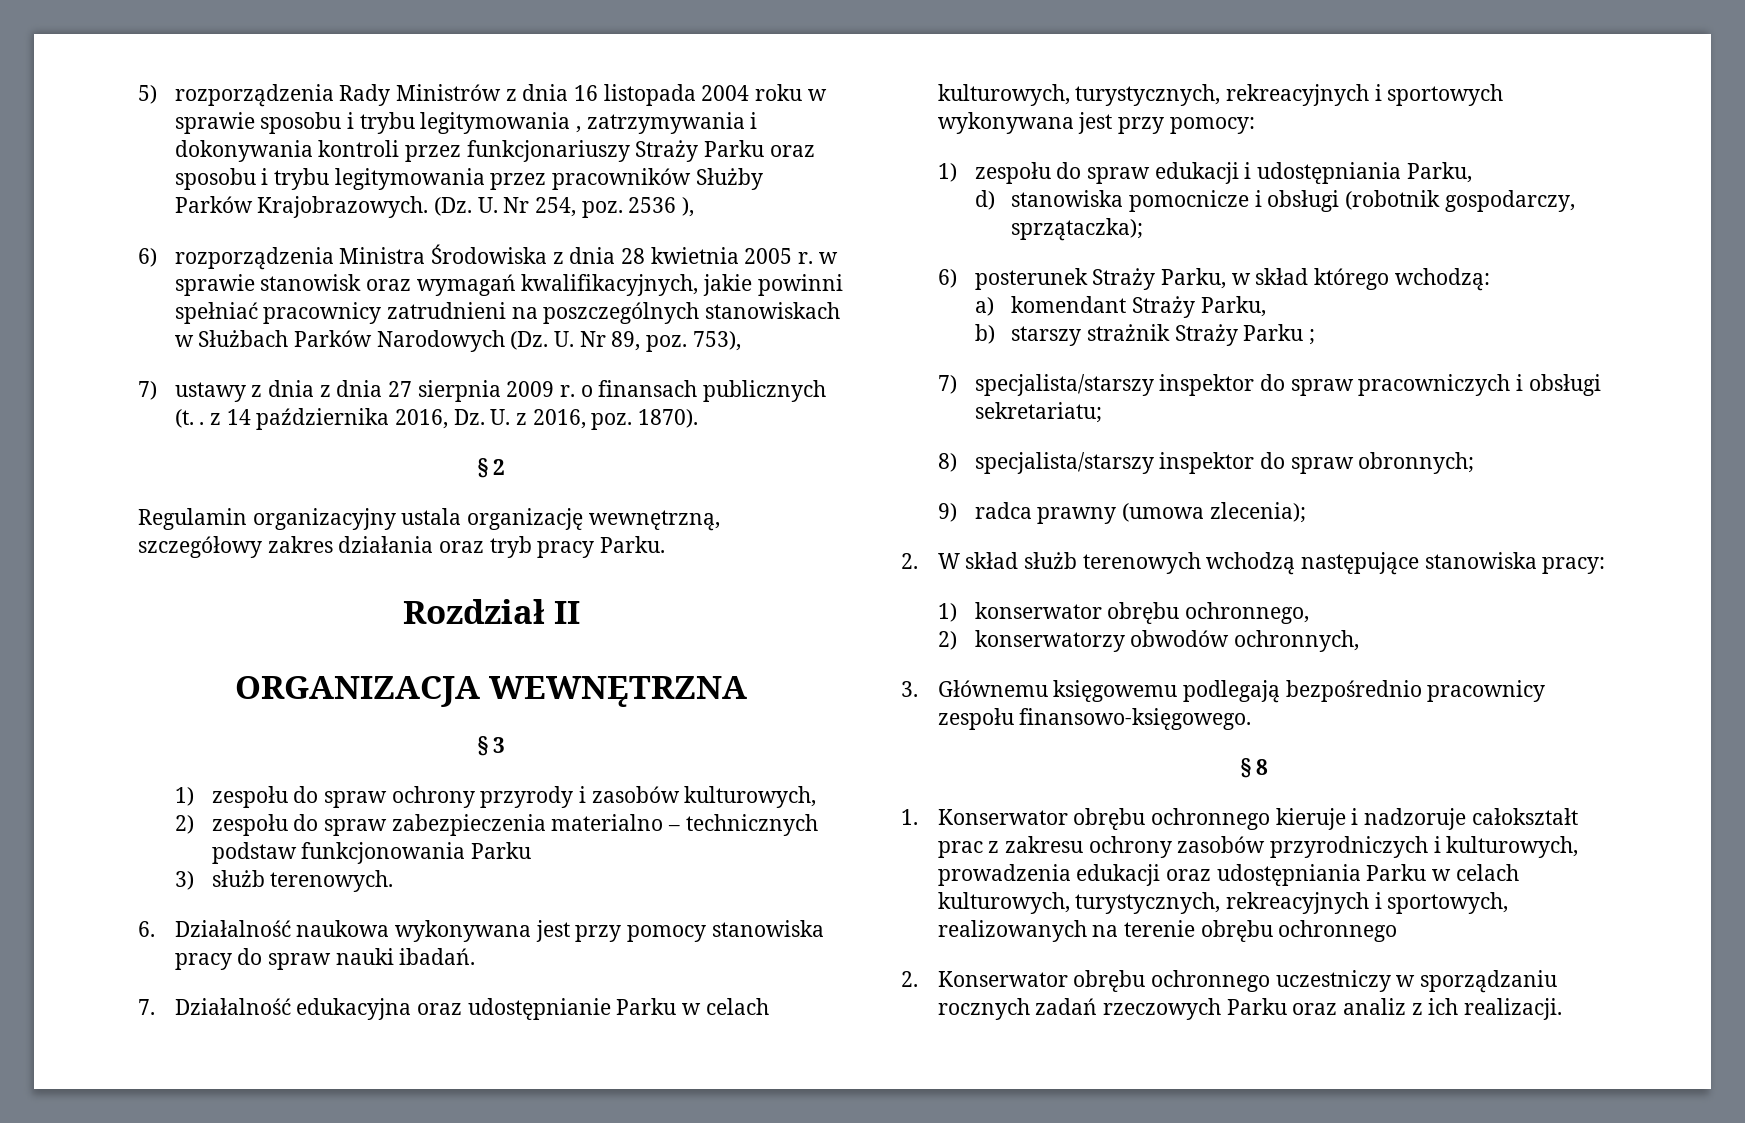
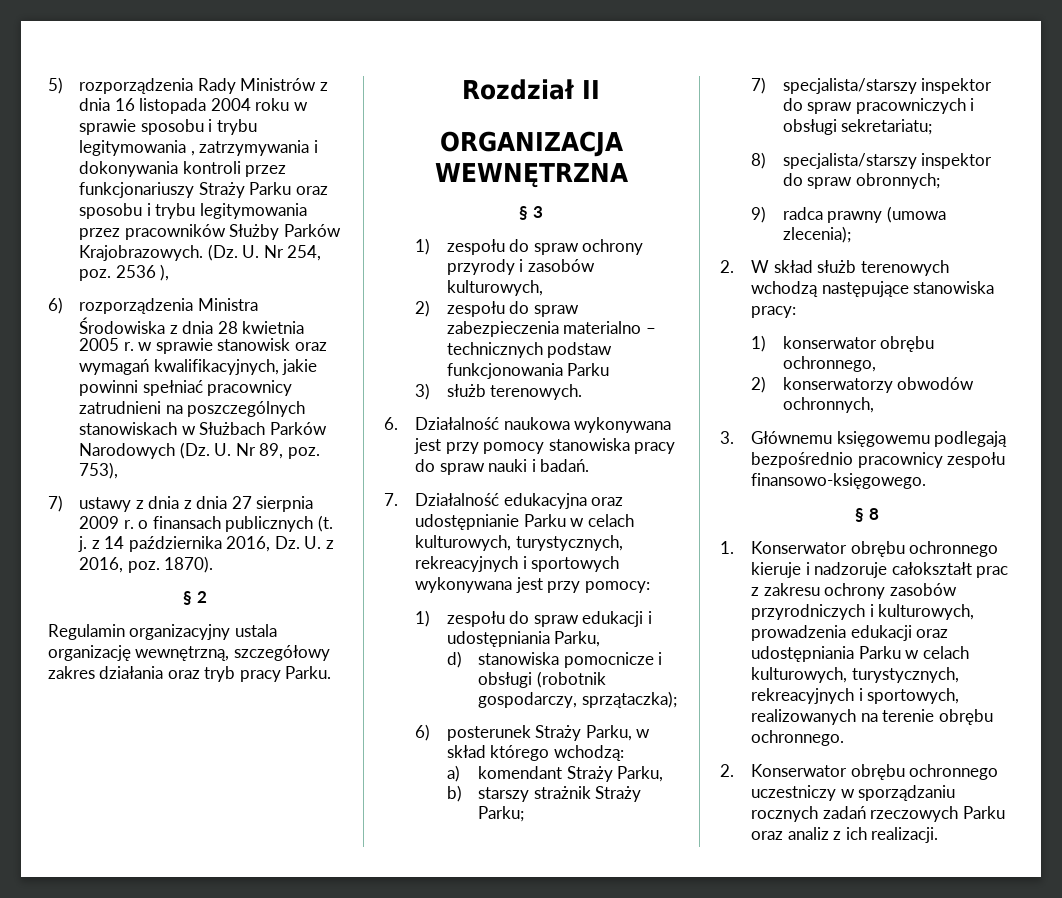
- 7) ustawy z dnia z dnia 27 sierpnia 2009 r. o finansach publicznych (t. . z 14 października 2016, Dz. U. z 2016, poz. 1870).
+ 7) ustawy z dnia z dnia 27 sierpnia 2009 r. o finansach publicznych (t. j. z 14 października 2016, Dz. U. z 2016, poz. 1870).
- 6. Działalność naukowa wykonywana jest przy pomocy stanowiska pracy do spraw nauki ibadań.
+ 6. Działalność naukowa wykonywana jest przy pomocy stanowiska pracy do spraw nauki i badań.
- b) starszy strażnik Straży Parku ;
+ b) starszy strażnik Straży Parku;
- 1. Konserwator obrębu ochronnego kieruje i nadzoruje całokształt prac z zakresu ochrony zasobów przyrodniczych i kulturowych, prowadzenia edukacji oraz udostępniania Parku w celach kulturowych, turystycznych, rekreacyjnych i sportowych, realizowanych na terenie obrębu ochronnego
+ 1. Konserwator obrębu ochronnego kieruje i nadzoruje całokształt prac z zakresu ochrony zasobów przyrodniczych i kulturowych, prowadzenia edukacji oraz udostępniania Parku w celach kulturowych, turystycznych, rekreacyjnych i sportowych, realizowanych na terenie obrębu ochronnego.

